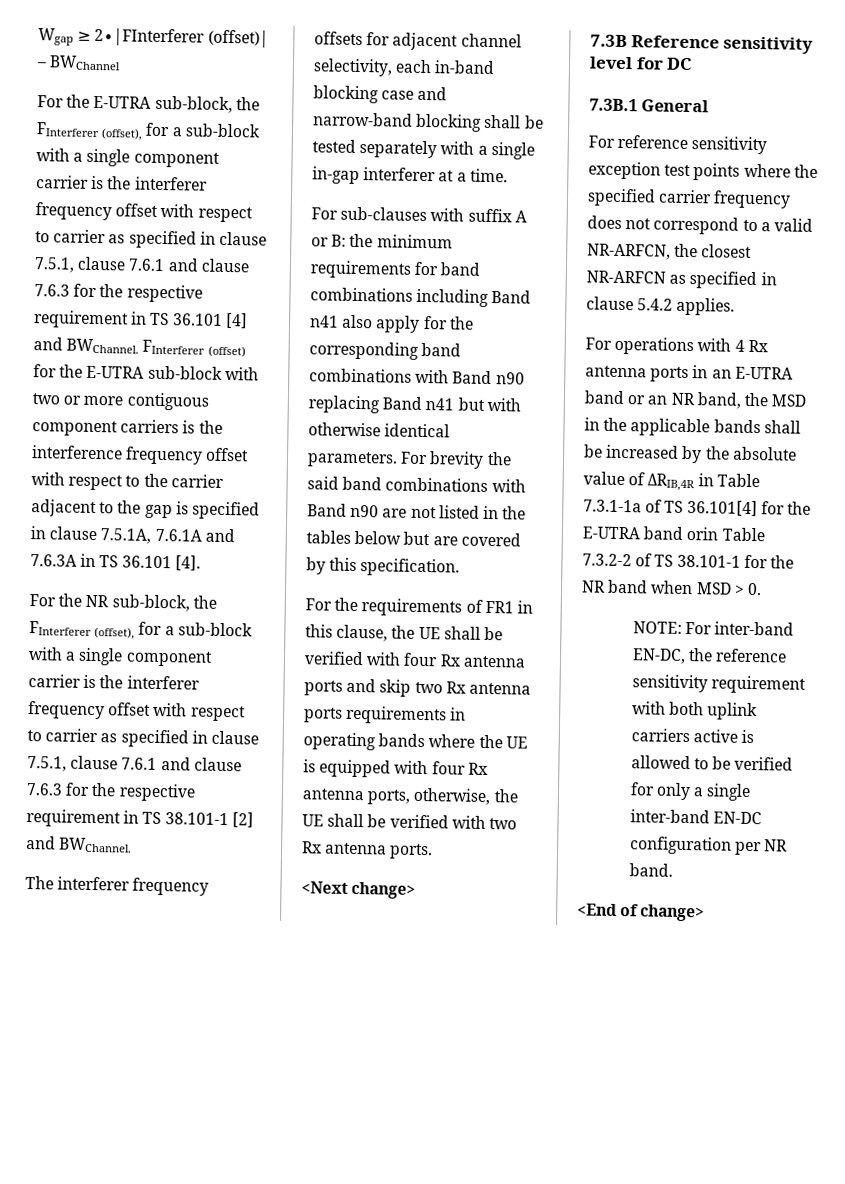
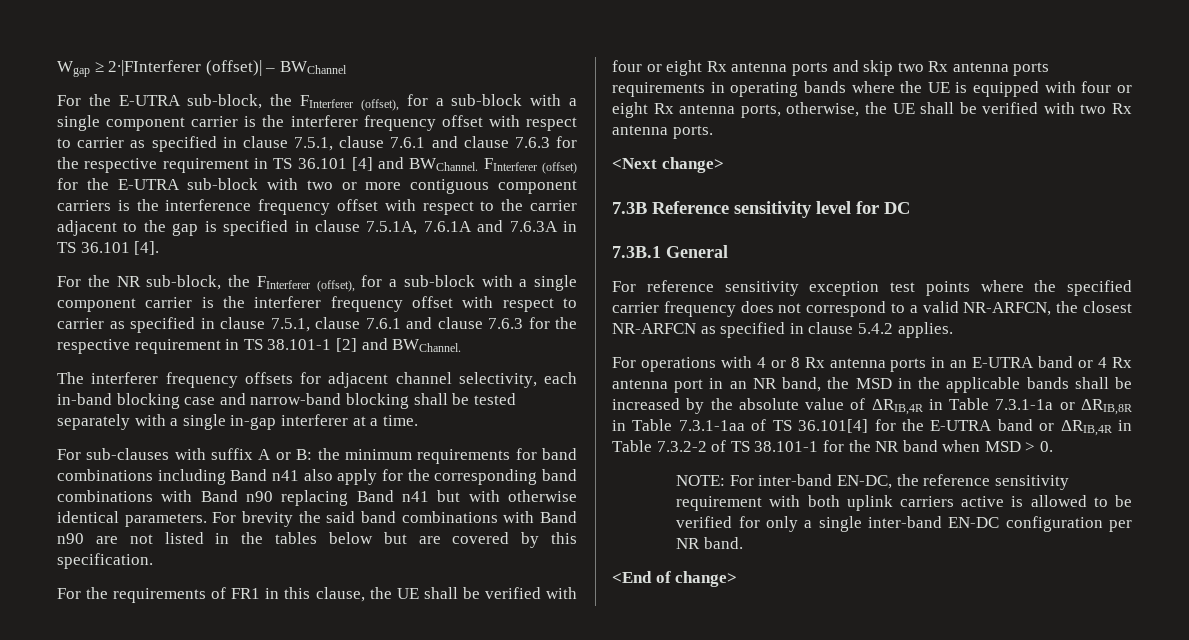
- For the requirements of FR1 in this clause, the UE shall be verified with four Rx antenna ports and skip two Rx antenna ports requirements in operating bands where the UE is equipped with four Rx antenna ports, otherwise, the UE shall be verified with two Rx antenna ports.
+ For the requirements of FR1 in this clause, the UE shall be verified with four or eight Rx antenna ports and skip two Rx antenna ports requirements in operating bands where the UE is equipped with four or eight Rx antenna ports, otherwise, the UE shall be verified with two Rx antenna ports.
- For operations with 4 Rx antenna ports in an E-UTRA band or an NR band, the MSD in the applicable bands shall be increased by the absolute value of ΔRIB,4R in Table 7.3.1-1a of TS 36.101[4] for the E-UTRA band orin Table 7.3.2-2 of TS 38.101-1 for the NR band when MSD > 0.
+ For operations with 4 or 8 Rx antenna ports in an E-UTRA band or 4 Rx antenna port in an NR band, the MSD in the applicable bands shall be increased by the absolute value of ΔRIB,4R in Table 7.3.1-1a or ΔRIB,8R in Table 7.3.1-1aa of TS 36.101[4] for the E-UTRA band or ΔRIB,4R in Table 7.3.2-2 of TS 38.101-1 for the NR band when MSD > 0.

